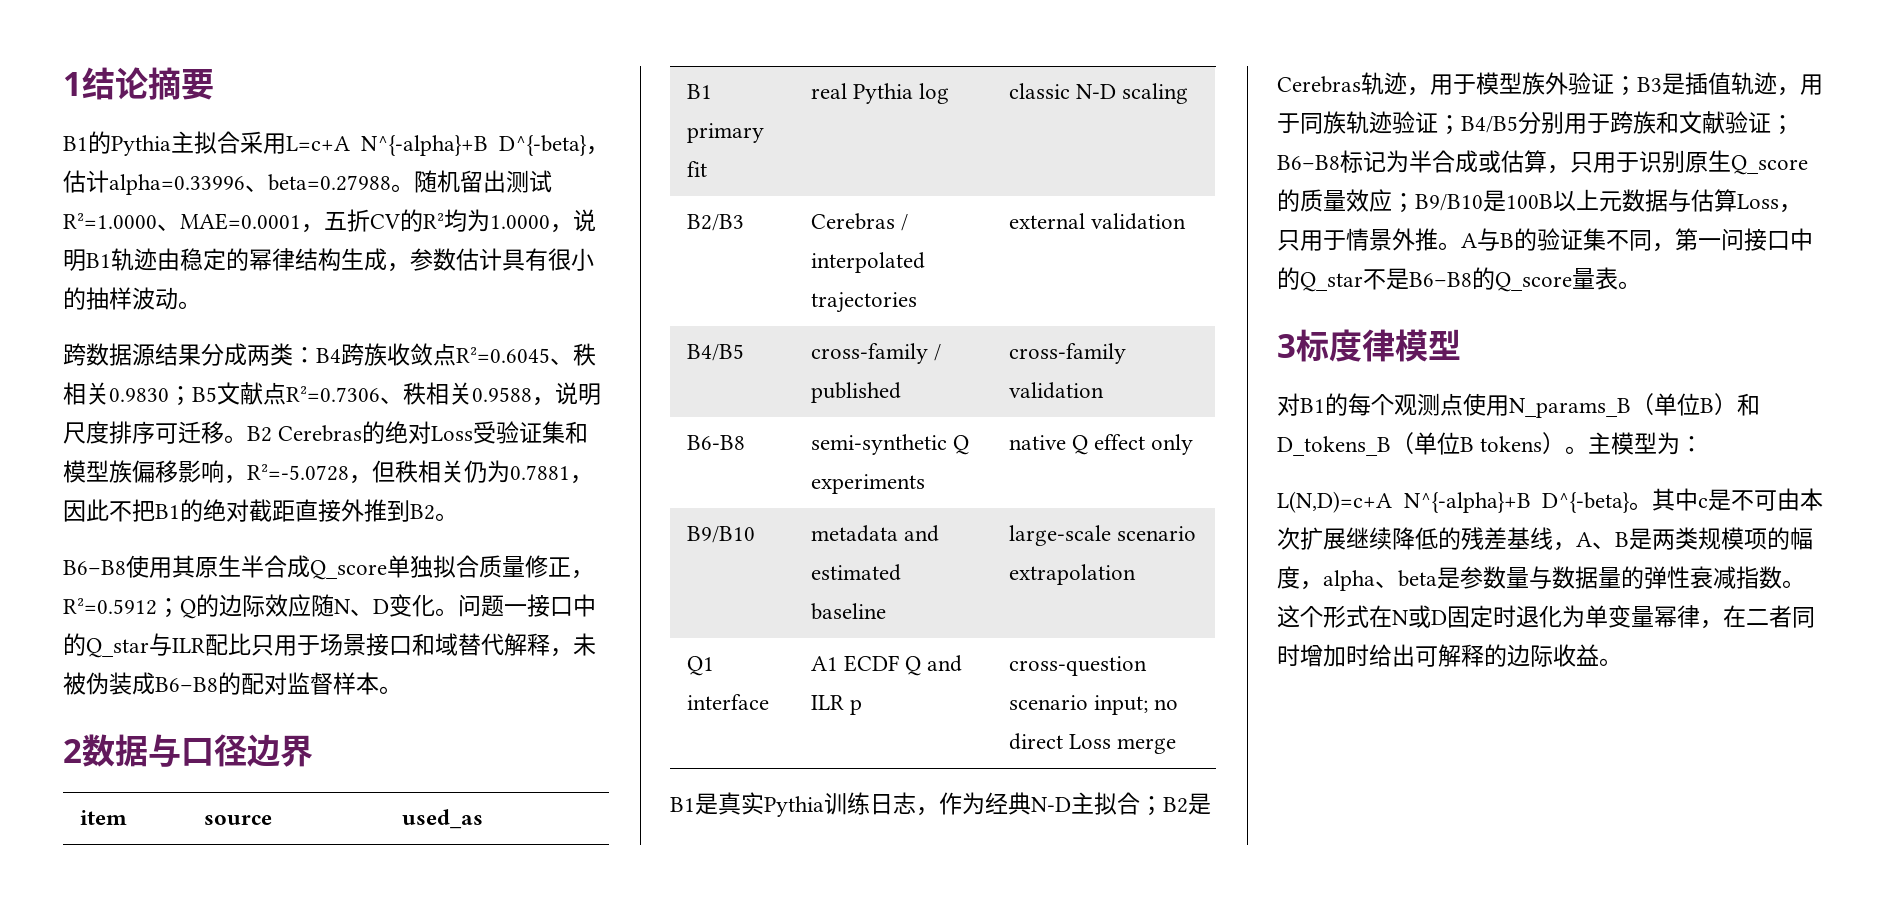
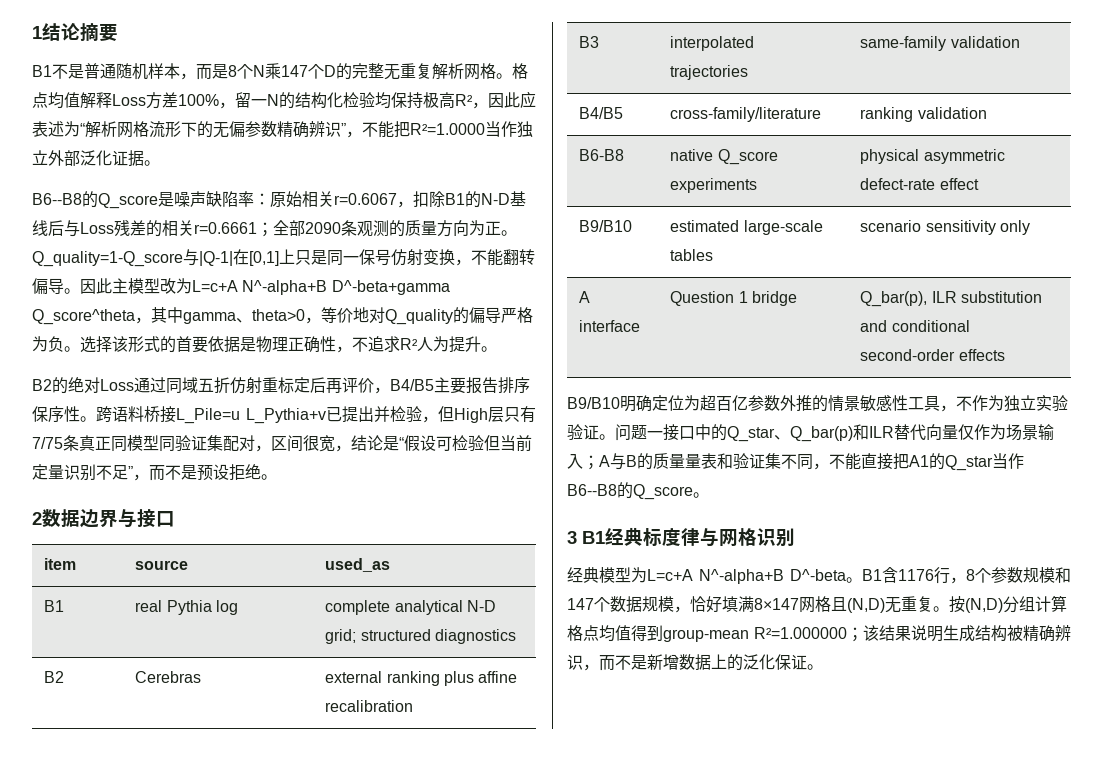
- B1的Pythia主拟合采用L=c+A N^{-alpha}+B D^{-beta}，估计alpha=0.33996、beta=0.27988。随机留出测试R²=1.0000、MAE=0.0001，五折CV的R²均为1.0000，说明B1轨迹由稳定的幂律结构生成，参数估计具有很小的抽样波动。
- 跨数据源结果分成两类：B4跨族收敛点R²=0.6045、秩相关0.9830；B5文献点R²=0.7306、秩相关0.9588，说明尺度排序可迁移。B2 Cerebras的绝对Loss受验证集和模型族偏移影响，R²=-5.0728，但秩相关仍为0.7881，因此不把B1的绝对截距直接外推到B2。
- B6–B8使用其原生半合成Q_score单独拟合质量修正，R²=0.5912；Q的边际效应随N、D变化。
+ B1不是普通随机样本，而是8个N乘147个D的完整无重复解析网格。格点均值解释Loss方差100%，留一N的结构化检验均保持极高R²，因此应表述为“解析网格流形下的无偏参数精确辨识”，不能把R²=1.0000当作独立外部泛化证据。
+ B6--B8的Q_score是噪声缺陷率：原始相关r=0.6067，扣除B1的N-D基线后与Loss残差的相关r=0.6661；全部2090条观测的质量方向为正。Q_quality=1-Q_score与|Q-1|在[0,1]上只是同一保号仿射变换，不能翻转偏导。因此主模型改为L=c+A N^-alpha+B D^-beta+gamma Q_score^theta，其中gamma、theta>0，等价地对Q_quality的偏导严格为负。选择该形式的首要依据是物理正确性，不追求R²人为提升。
+ B2的绝对Loss通过同域五折仿射重标定后再评价，B4/B5主要报告排序保序性。跨语料桥接L_Pile=u L_Pythia+v已提出并检验，但High层只有7/75条真正同模型同验证集配对，区间很宽，结论是“假设可检验但当前定量识别不足”，而不是预设拒绝。
+ 2数据边界与接口
+ item | source | used_as
+ B1 | real Pythia log | complete analytical N-D grid; structured diagnostics
+ B2 | Cerebras | external ranking plus affine recalibration
+ B3 | interpolated trajectories | same-family validation
+ B4/B5 | cross-family/literature | ranking validation
+ B6-B8 | native Q_score experiments | physical asymmetric defect-rate effect
+ B9/B10 | estimated large-scale tables | scenario sensitivity only
+ A interface | Question 1 bridge | Q_bar(p), ILR substitution and conditional second-order effects
+ B9/B10明确定位为超百亿参数外推的情景敏感性工具，不作为独立实验验证。
- 问题一接口中的Q_star与ILR配比只用于场景接口和域替代解释，未被伪装成B6–B8的配对监督样本。
- 2数据与口径边界
- item | source | used_as
- B1 primary fit | real Pythia log | classic N-D scaling
- B2/B3 | Cerebras / interpolated trajectories | external validation
- B4/B5 | cross-family / published | cross-family validation
- B6-B8 | semi-synthetic Q experiments | native Q effect only
- B9/B10 | metadata and estimated baseline | large-scale scenario extrapolation
- Q1 interface | A1 ECDF Q and ILR p | cross-question scenario input; no direct Loss merge
- B1是真实Pythia训练日志，作为经典N-D主拟合；B2是Cerebras轨迹，用于模型族外验证；B3是插值轨迹，用于同族轨迹验证；B4/B5分别用于跨族和文献验证；B6–B8标记为半合成或估算，只用于识别原生Q_score的质量效应；B9/B10是100B以上元数据与估算Loss，只用于情景外推。A与B的验证集不同，第一问接口中的Q_star不是B6–B8的Q_score量表。
- 3标度律模型
- 对B1的每个观测点使用N_params_B（单位B）和D_tokens_B（单位B tokens）。主模型为：
- L(N,D)=c+A N^{-alpha}+B D^{-beta}。其中c是不可由本次扩展继续降低的残差基线，A、B是两类规模项的幅度，alpha、beta是参数量与数据量的弹性衰减指数。这个形式在N或D固定时退化为单变量幂律，在二者同时增加时给出可解释的边际收益。
+ 问题一接口中的Q_star、Q_bar(p)和ILR替代向量仅作为场景输入；A与B的质量量表和验证集不同，不能直接把A1的Q_star当作B6--B8的Q_score。
+ 3 B1经典标度律与网格识别
+ 经典模型为L=c+A N^-alpha+B D^-beta。B1含1176行，8个参数规模和147个数据规模，恰好填满8×147网格且(N,D)无重复。按(N,D)分组计算格点均值得到group-mean R²=1.000000；该结果说明生成结构被精确辨识，而不是新增数据上的泛化保证。

